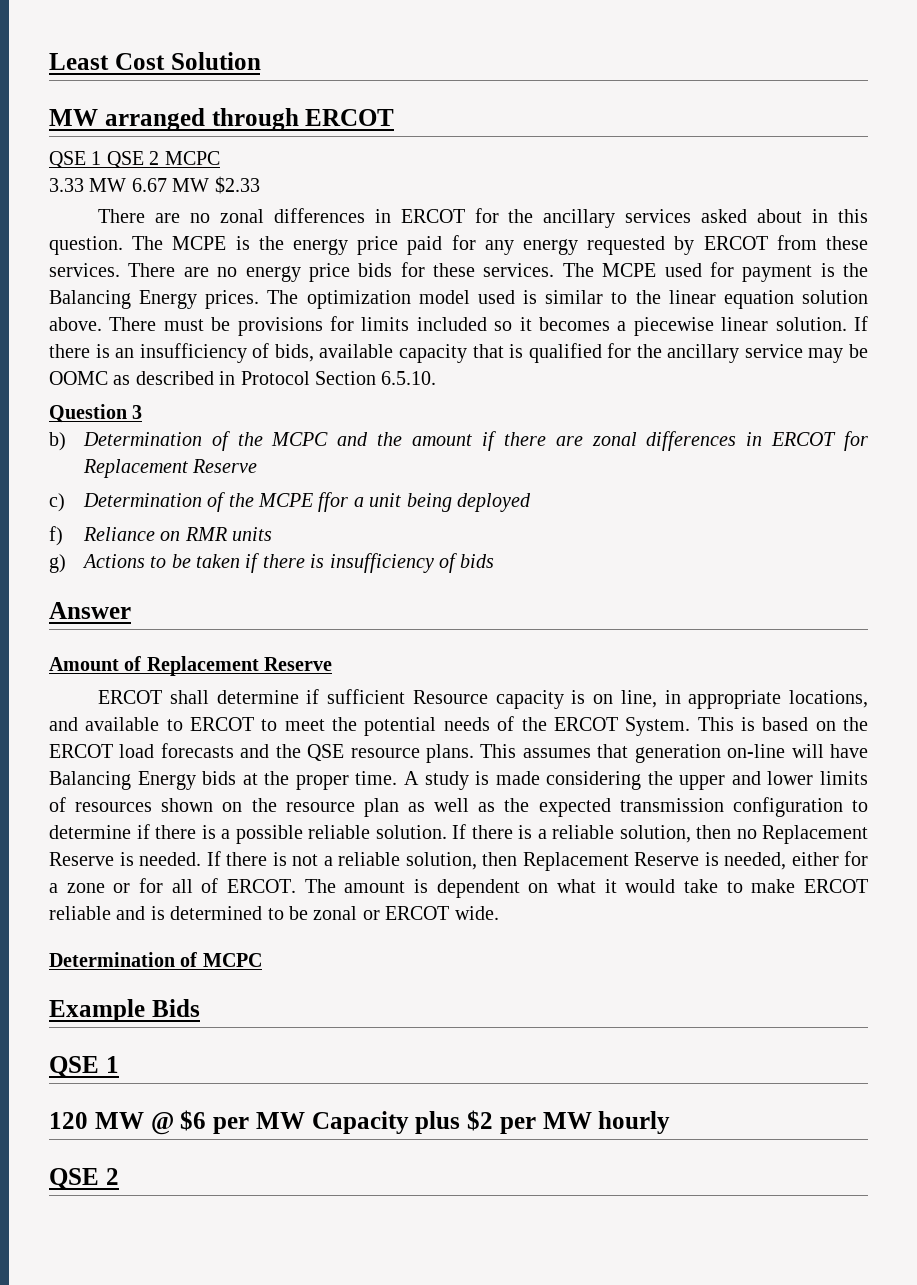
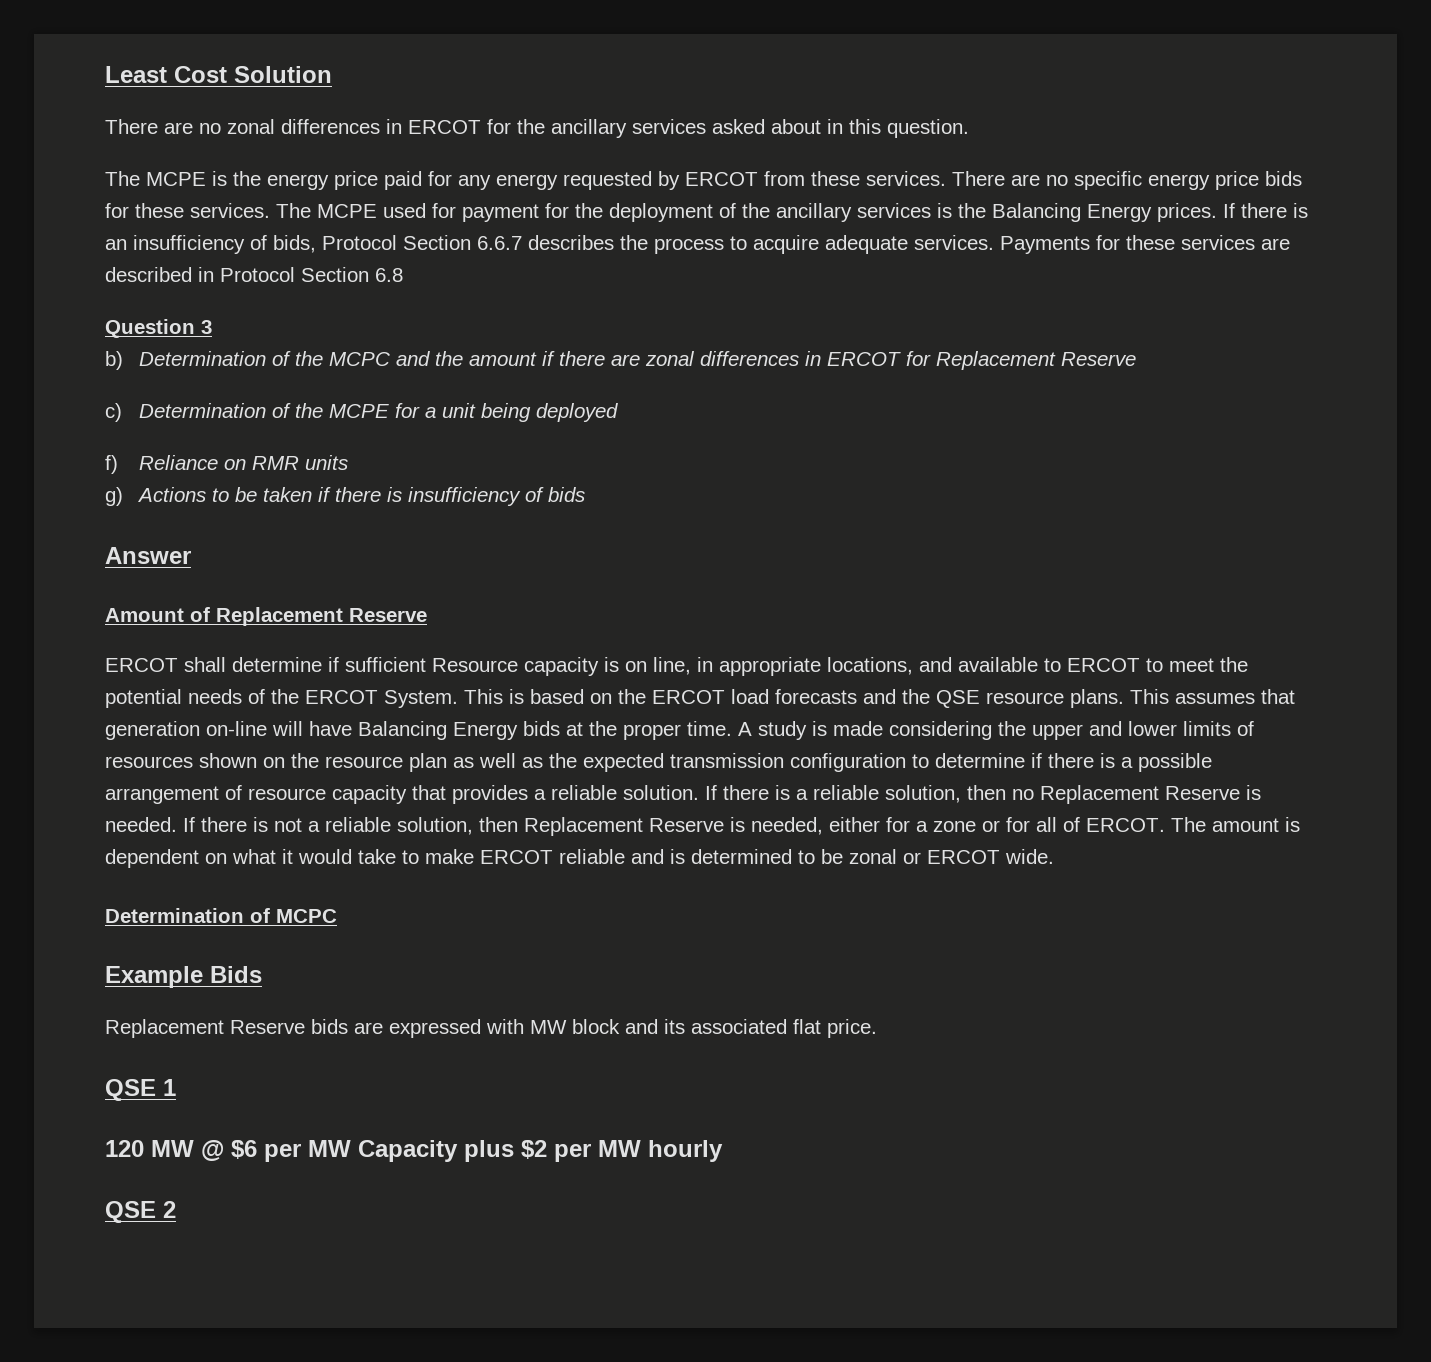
- MW arranged through ERCOT
- QSE 1 QSE 2 MCPC
- 3.33 MW 6.67 MW $2.33
- There are no zonal differences in ERCOT for the ancillary services asked about in this question. The MCPE is the energy price paid for any energy requested by ERCOT from these services.
+ There are no zonal differences in ERCOT for the ancillary services asked about in this question.
+ The MCPE is the energy price paid for any energy requested by ERCOT from these services.
- There are no energy price bids for these services.
+ There are no specific energy price bids for these services.
- The MCPE used for payment is the Balancing Energy prices.
+ The MCPE used for payment for the deployment of the ancillary services is the Balancing Energy prices.
- The optimization model used is similar to the linear equation solution above. There must be provisions for limits included so it becomes a piecewise linear solution.
- If there is an insufficiency of bids, available capacity that is qualified for the ancillary service may be OOMC as described in Protocol Section 6.5.10.
+ If there is an insufficiency of bids, Protocol Section 6.6.7 describes the process to acquire adequate services. Payments for these services are described in Protocol Section 6.8
- c) Determination of the MCPE ffor a unit being deployed
+ c) Determination of the MCPE for a unit being deployed
- A study is made considering the upper and lower limits of resources shown on the resource plan as well as the expected transmission configuration to determine if there is a possible reliable solution.
+ A study is made considering the upper and lower limits of resources shown on the resource plan as well as the expected transmission configuration to determine if there is a possible arrangement of resource capacity that provides a reliable solution.
+ Replacement Reserve bids are expressed with MW block and its associated flat price.

